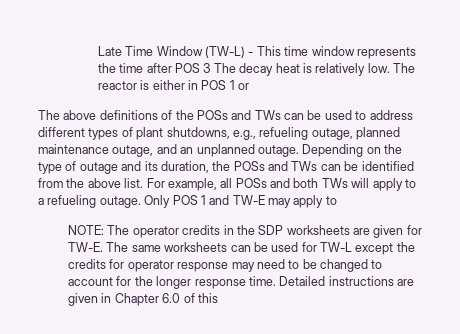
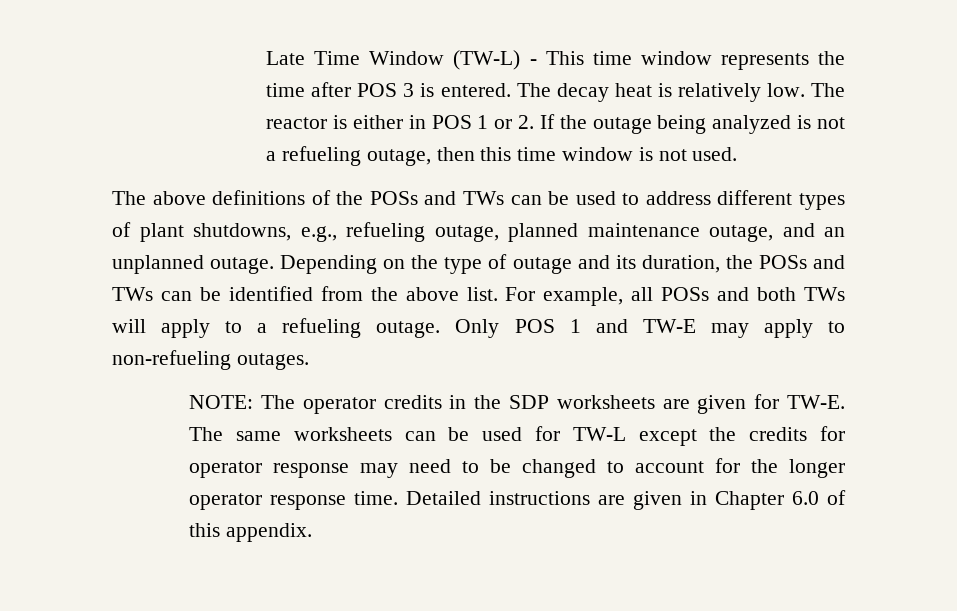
- Late Time Window (TW-L) - This time window represents the time after POS 3 The decay heat is relatively low.
+ Late Time Window (TW-L) - This time window represents the time after POS 3 is entered. The decay heat is relatively low.
- The reactor is either in POS 1 or
+ The reactor is either in POS 1 or 2. If the outage being analyzed is not a refueling outage, then this time window is not used.
- Only POS 1 and TW-E may apply to
+ Only POS 1 and TW-E may apply to non-refueling outages.
- The same worksheets can be used for TW-L except the credits for operator response may need to be changed to account for the longer response time.
+ The same worksheets can be used for TW-L except the credits for operator response may need to be changed to account for the longer operator response time.
- Detailed instructions are given in Chapter 6.0 of this
+ Detailed instructions are given in Chapter 6.0 of this appendix.

